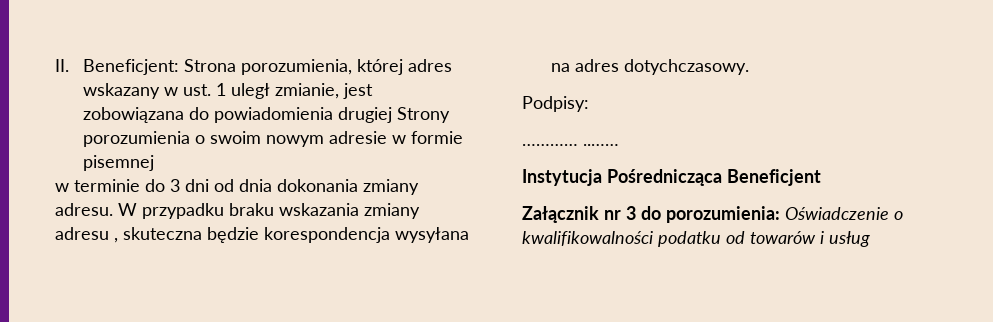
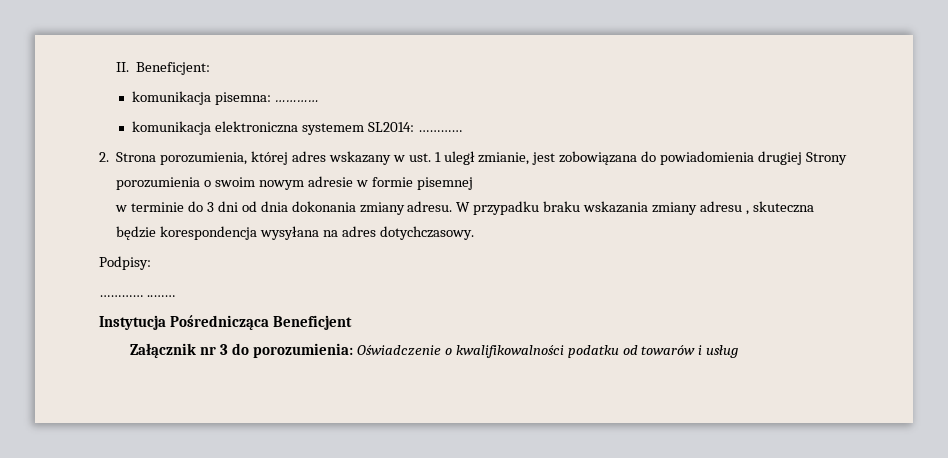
- II. Beneficjent: Strona porozumienia, której adres wskazany w ust. 1 uległ zmianie, jest zobowiązana do powiadomienia drugiej Strony porozumienia o swoim nowym adresie w formie pisemnej
+ II. Beneficjent:
+ komunikacja pisemna: …………
+ komunikacja elektroniczna systemem SL2014: …………
+ 2. Strona porozumienia, której adres wskazany w ust. 1 uległ zmianie, jest zobowiązana do powiadomienia drugiej Strony porozumienia o swoim nowym adresie w formie pisemnej

